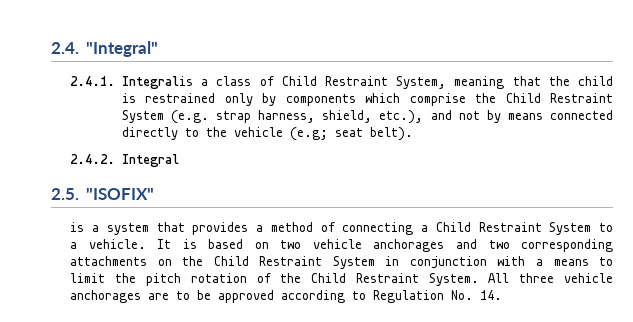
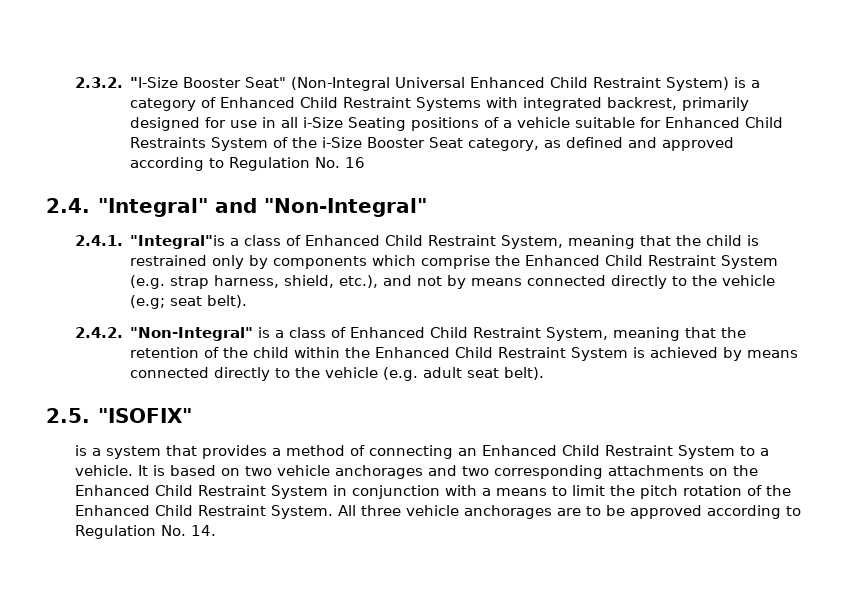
+ 2.3.2. "I-Size Booster Seat" (Non-Integral Universal Enhanced Child Restraint System) is a category of Enhanced Child Restraint Systems with integrated backrest, primarily designed for use in all i-Size Seating positions of a vehicle suitable for Enhanced Child Restraints System of the i-Size Booster Seat category, as defined and approved according to Regulation No. 16
- 2.4. "Integral"
+ 2.4. "Integral" and "Non-Integral"
- 2.4.1. Integralis a class of Child Restraint System, meaning that the child is restrained only by components which comprise the Child Restraint System (e.g. strap harness, shield, etc.), and not by means connected directly to the vehicle (e.g; seat belt).
+ 2.4.1. "Integral"is a class of Enhanced Child Restraint System, meaning that the child is restrained only by components which comprise the Enhanced Child Restraint System (e.g. strap harness, shield, etc.), and not by means connected directly to the vehicle (e.g; seat belt).
- 2.4.2. Integral
+ 2.4.2. "Non-Integral" is a class of Enhanced Child Restraint System, meaning that the retention of the child within the Enhanced Child Restraint System is achieved by means connected directly to the vehicle (e.g. adult seat belt).
- is a system that provides a method of connecting a Child Restraint System to a vehicle.
+ is a system that provides a method of connecting an Enhanced Child Restraint System to a vehicle.
- It is based on two vehicle anchorages and two corresponding attachments on the Child Restraint System in conjunction with a means to limit the pitch rotation of the Child Restraint System.
+ It is based on two vehicle anchorages and two corresponding attachments on the Enhanced Child Restraint System in conjunction with a means to limit the pitch rotation of the Enhanced Child Restraint System.

